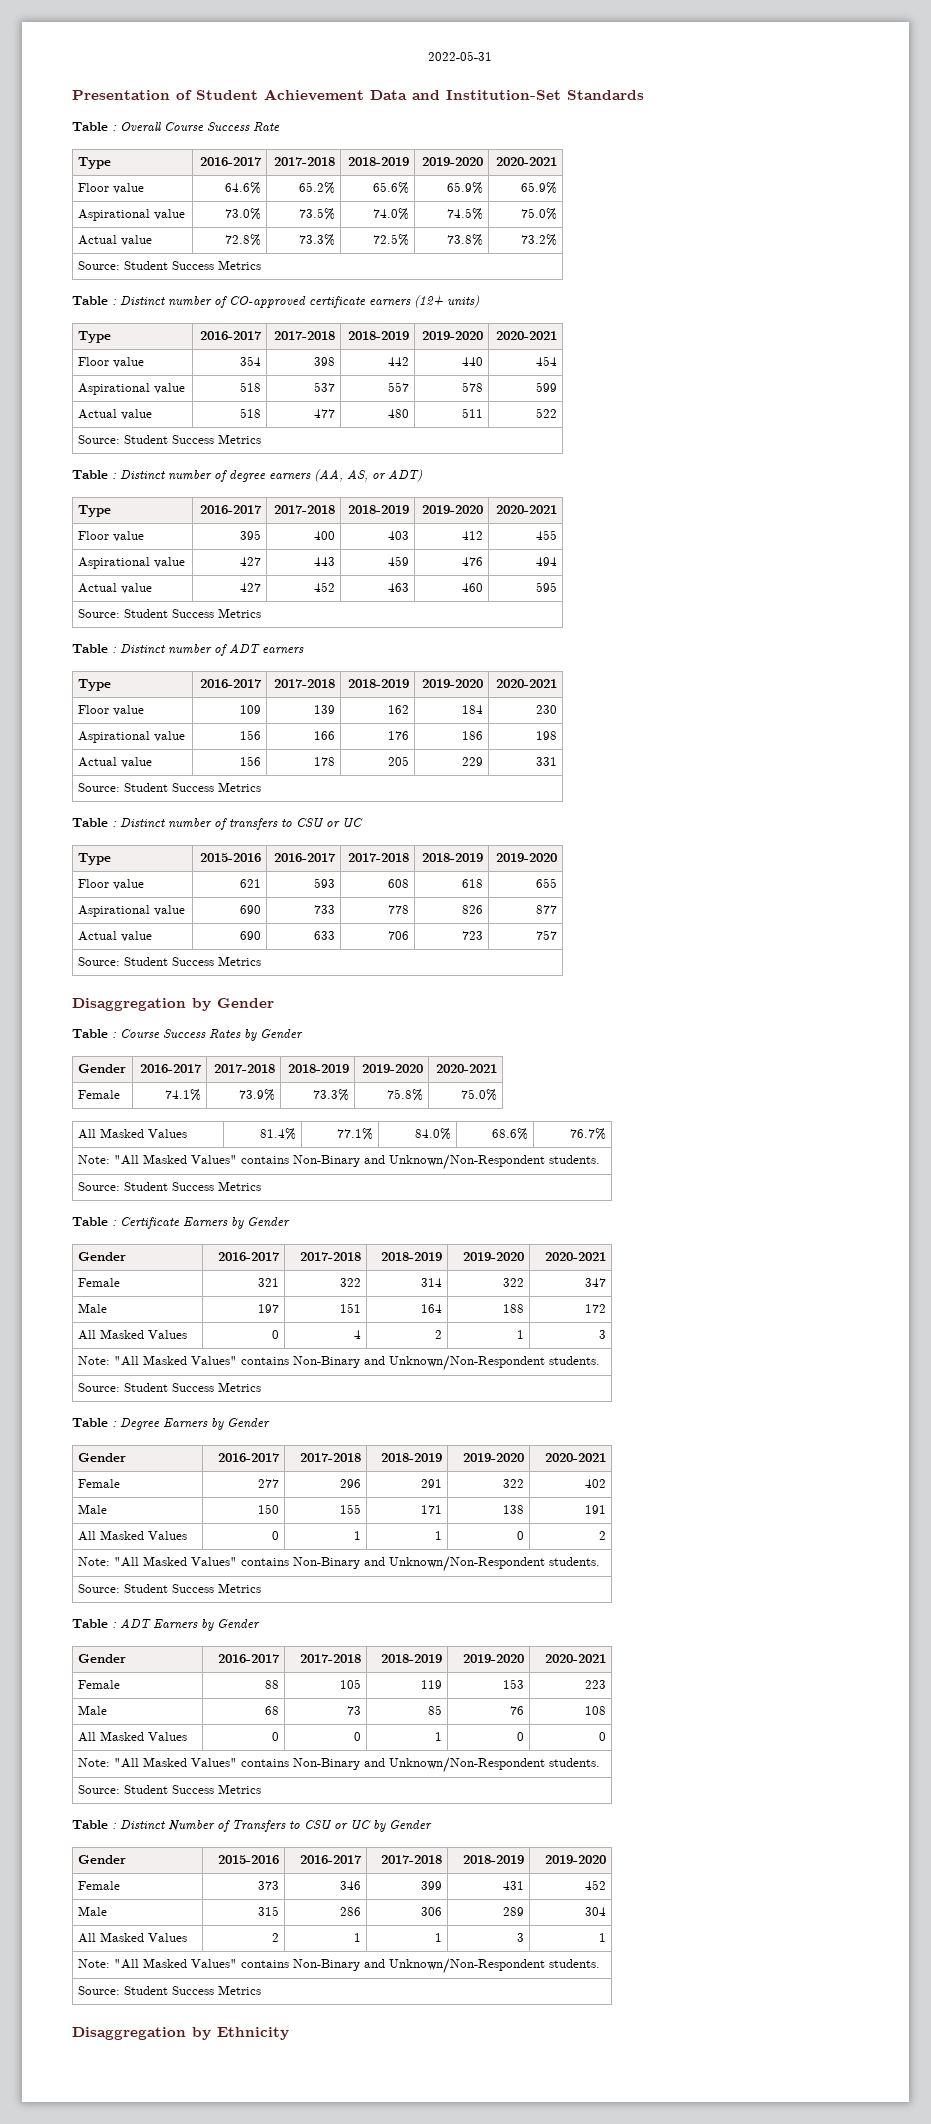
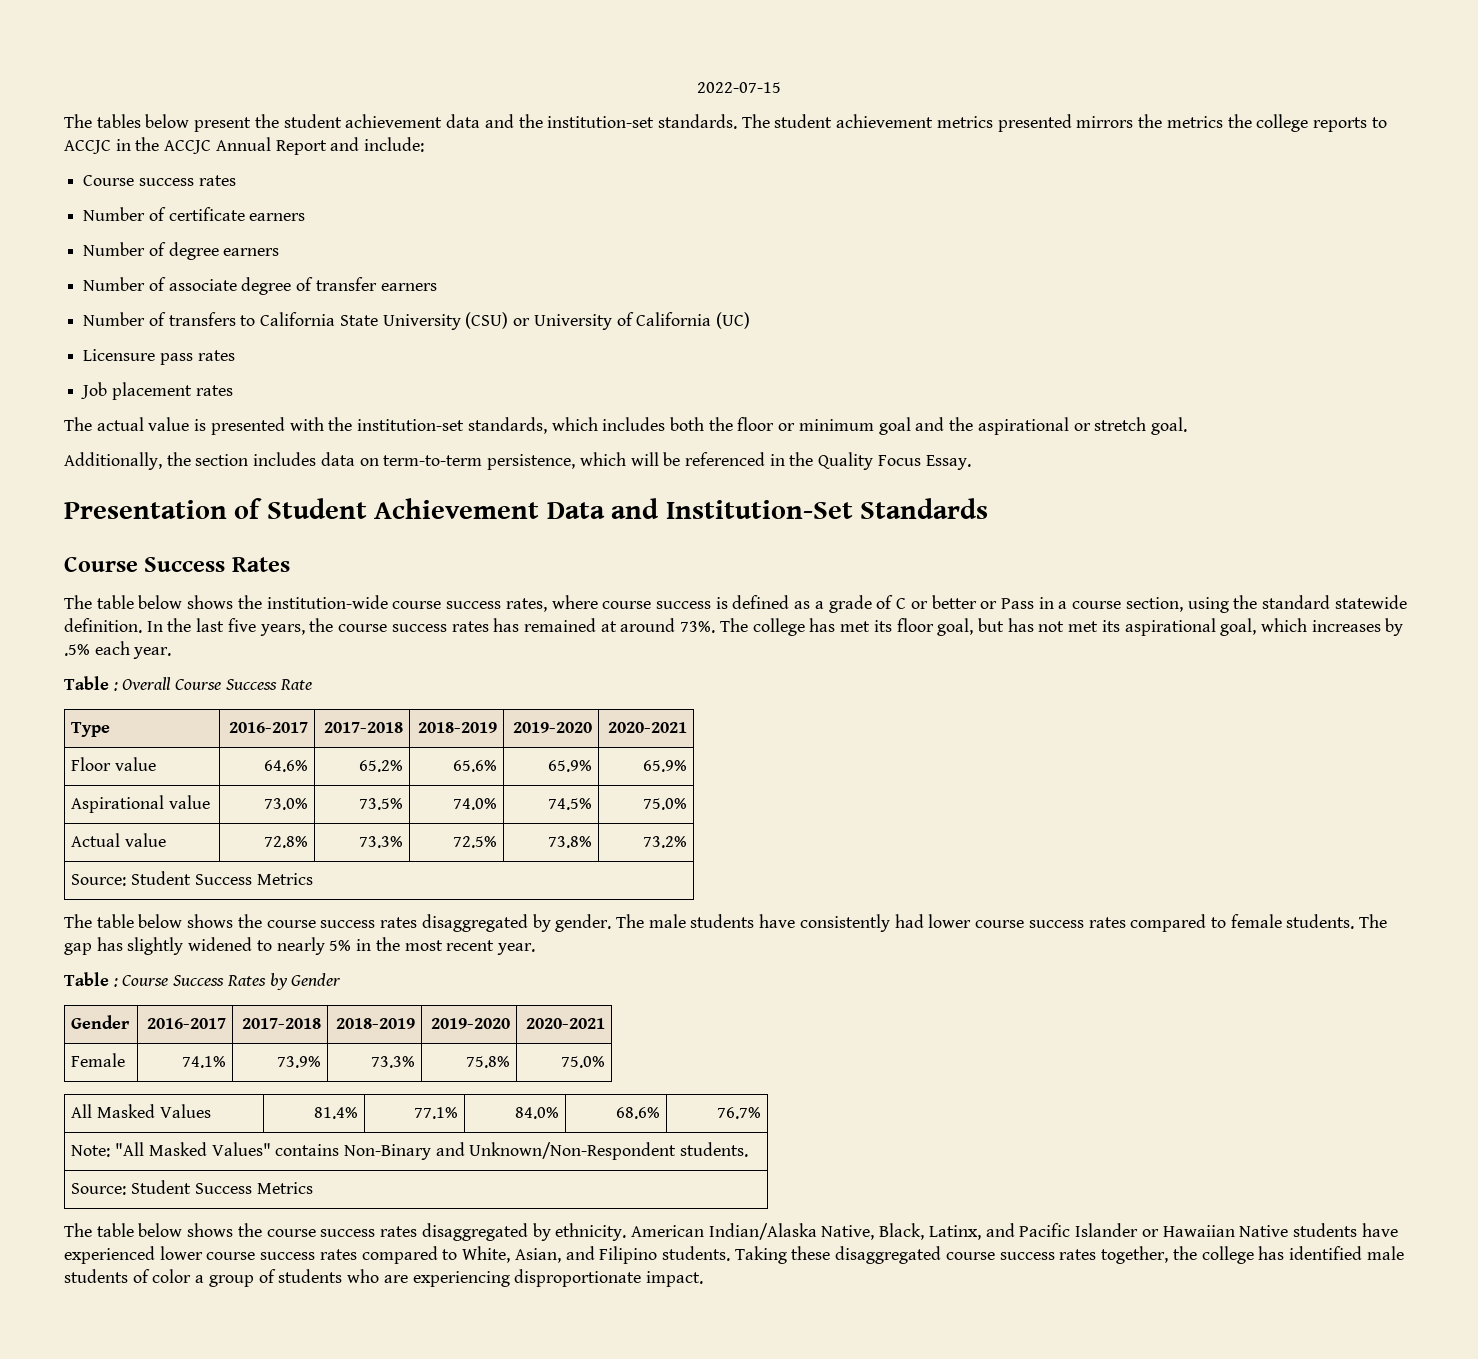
- 2022-05-31
+ 2022-07-15
+ The tables below present the student achievement data and the institution-set standards. The student achievement metrics presented mirrors the metrics the college reports to ACCJC in the ACCJC Annual Report and include:
+ Course success rates
+ Number of certificate earners
+ Number of degree earners
+ Number of associate degree of transfer earners
+ Number of transfers to California State University (CSU) or University of California (UC)
+ Licensure pass rates
+ Job placement rates
+ The actual value is presented with the institution-set standards, which includes both the floor or minimum goal and the aspirational or stretch goal.
+ Additionally, the section includes data on term-to-term persistence, which will be referenced in the Quality Focus Essay.
  Presentation of Student Achievement Data and Institution-Set Standards
+ Course Success Rates
+ The table below shows the institution-wide course success rates, where course success is defined as a grade of C or better or Pass in a course section, using the standard statewide definition. In the last five years, the course success rates has remained at around 73%. The college has met its floor goal, but has not met its aspirational goal, which increases by .5% each year.
- Table : Distinct number of CO-approved certificate earners (12+ units)
- Type | 2016-2017 | 2017-2018 | 2018-2019 | 2019-2020 | 2020-2021
- Floor value | 354 | 398 | 442 | 440 | 454
- Aspirational value | 518 | 537 | 557 | 578 | 599
- Actual value | 518 | 477 | 480 | 511 | 522
- Source: Student Success Metrics
- Table : Distinct number of degree earners (AA, AS, or ADT)
- Type | 2016-2017 | 2017-2018 | 2018-2019 | 2019-2020 | 2020-2021
- Floor value | 395 | 400 | 403 | 412 | 455
- Aspirational value | 427 | 443 | 459 | 476 | 494
- Actual value | 427 | 452 | 463 | 460 | 595
- Source: Student Success Metrics
- Table : Distinct number of ADT earners
- Type | 2016-2017 | 2017-2018 | 2018-2019 | 2019-2020 | 2020-2021
- Floor value | 109 | 139 | 162 | 184 | 230
- Aspirational value | 156 | 166 | 176 | 186 | 198
- Actual value | 156 | 178 | 205 | 229 | 331
- Source: Student Success Metrics
- Table : Distinct number of transfers to CSU or UC
- Type | 2015-2016 | 2016-2017 | 2017-2018 | 2018-2019 | 2019-2020
- Floor value | 621 | 593 | 608 | 618 | 655
- Aspirational value | 690 | 733 | 778 | 826 | 877
- Actual value | 690 | 633 | 706 | 723 | 757
- Source: Student Success Metrics
- Disaggregation by Gender
+ The table below shows the course success rates disaggregated by gender. The male students have consistently had lower course success rates compared to female students. The gap has slightly widened to nearly 5% in the most recent year.
- Table : Certificate Earners by Gender
- Gender | 2016-2017 | 2017-2018 | 2018-2019 | 2019-2020 | 2020-2021
- Female | 321 | 322 | 314 | 322 | 347
- Male | 197 | 151 | 164 | 188 | 172
- All Masked Values | 0 | 4 | 2 | 1 | 3
- Note: "All Masked Values" contains Non-Binary and Unknown/Non-Respondent students.
- Source: Student Success Metrics
- Table : Degree Earners by Gender
- Gender | 2016-2017 | 2017-2018 | 2018-2019 | 2019-2020 | 2020-2021
- Female | 277 | 296 | 291 | 322 | 402
- Male | 150 | 155 | 171 | 138 | 191
- All Masked Values | 0 | 1 | 1 | 0 | 2
- Note: "All Masked Values" contains Non-Binary and Unknown/Non-Respondent students.
- Source: Student Success Metrics
- Table : ADT Earners by Gender
- Gender | 2016-2017 | 2017-2018 | 2018-2019 | 2019-2020 | 2020-2021
- Female | 88 | 105 | 119 | 153 | 223
- Male | 68 | 73 | 85 | 76 | 108
- All Masked Values | 0 | 0 | 1 | 0 | 0
- Note: "All Masked Values" contains Non-Binary and Unknown/Non-Respondent students.
- Source: Student Success Metrics
- Table : Distinct Number of Transfers to CSU or UC by Gender
- Gender | 2015-2016 | 2016-2017 | 2017-2018 | 2018-2019 | 2019-2020
- Female | 373 | 346 | 399 | 431 | 452
- Male | 315 | 286 | 306 | 289 | 304
- All Masked Values | 2 | 1 | 1 | 3 | 1
- Note: "All Masked Values" contains Non-Binary and Unknown/Non-Respondent students.
- Source: Student Success Metrics
- Disaggregation by Ethnicity
+ The table below shows the course success rates disaggregated by ethnicity. American Indian/Alaska Native, Black, Latinx, and Pacific Islander or Hawaiian Native students have experienced lower course success rates compared to White, Asian, and Filipino students. Taking these disaggregated course success rates together, the college has identified male students of color a group of students who are experiencing disproportionate impact.

